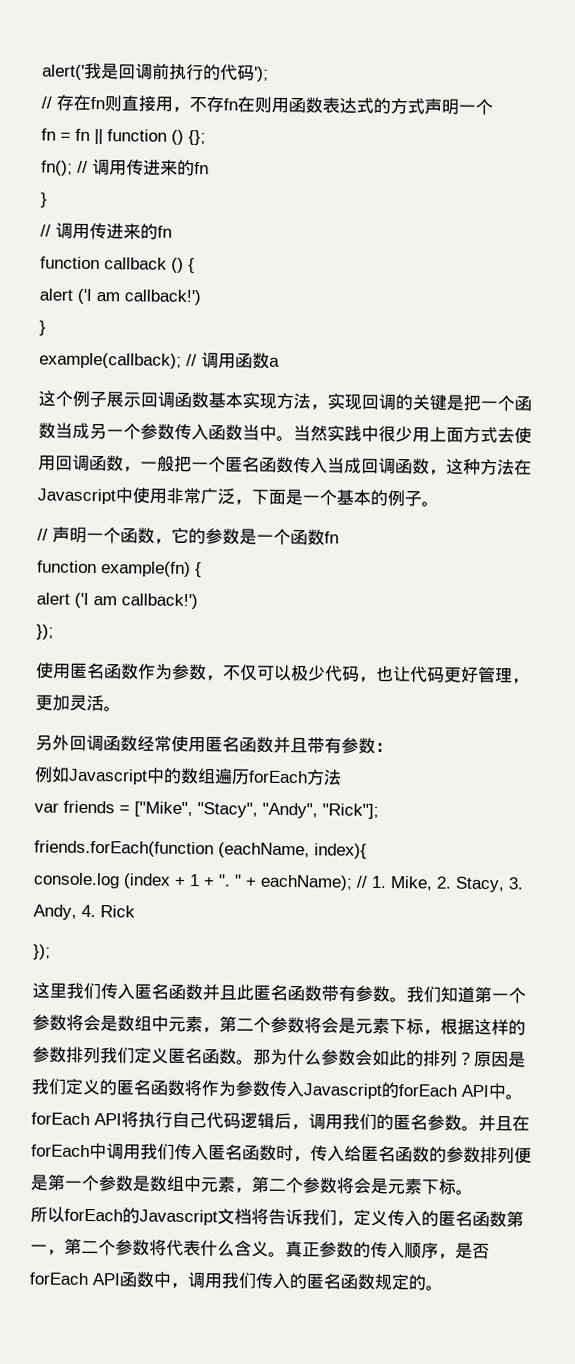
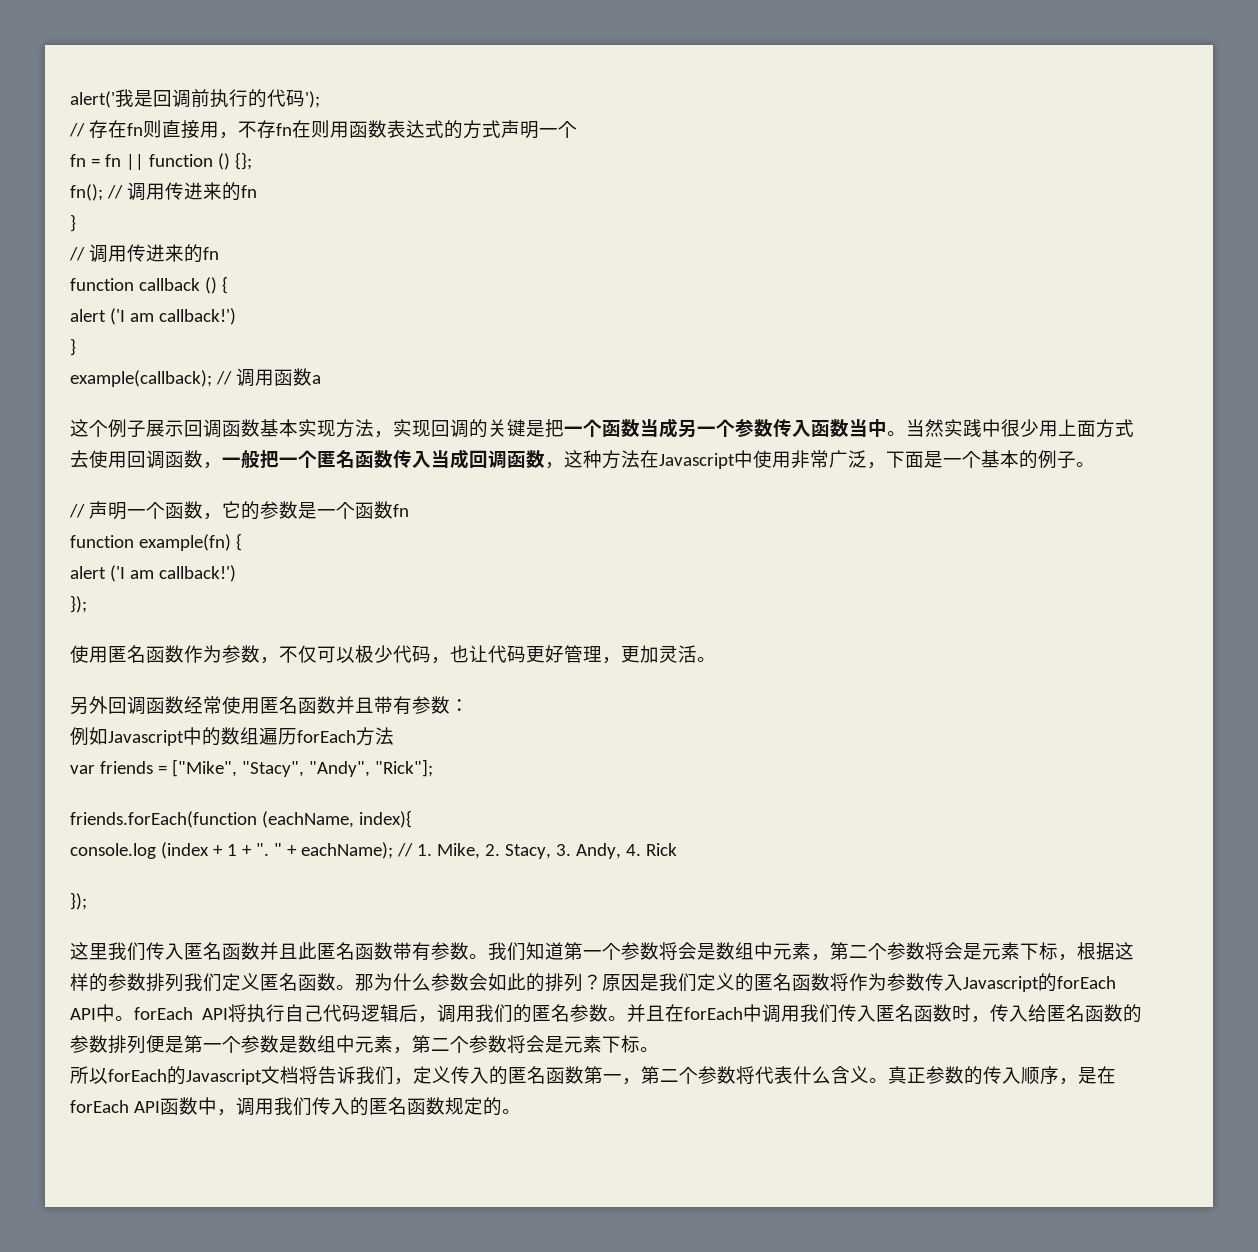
- 真正参数的传入顺序，是否forEach API函数中，调用我们传入的匿名函数规定的。
+ 真正参数的传入顺序，是在forEach API函数中，调用我们传入的匿名函数规定的。

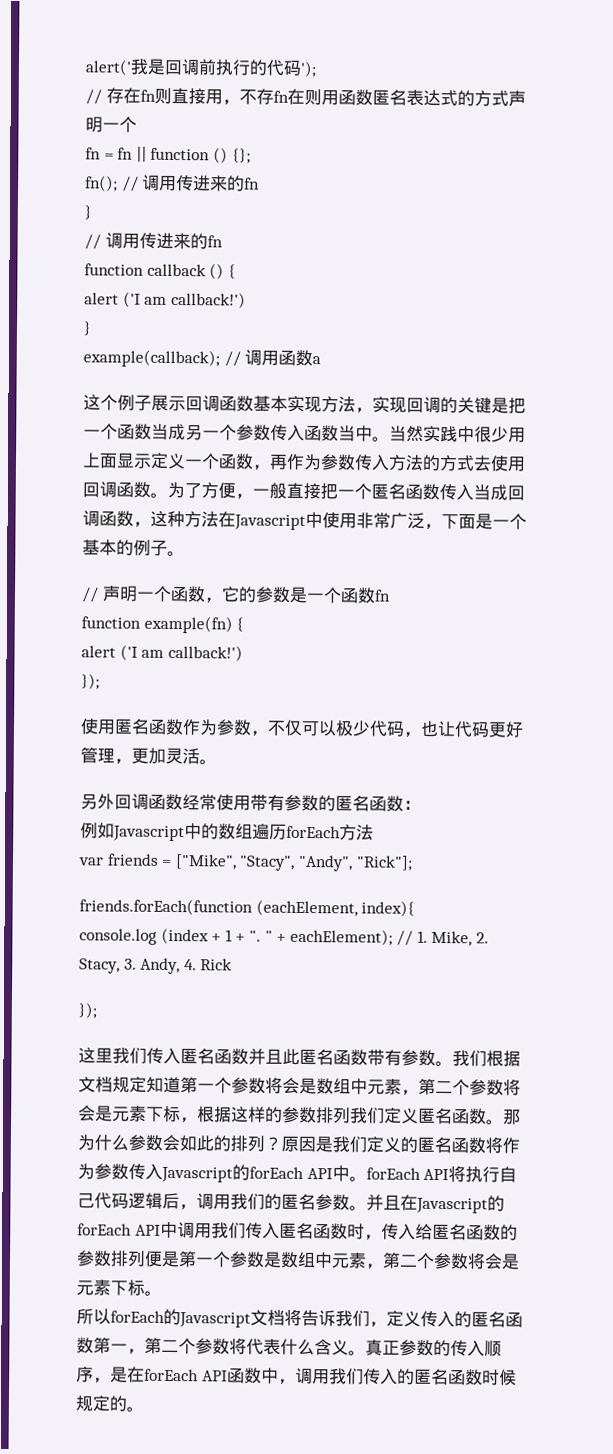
- // 存在fn则直接用，不存fn在则用函数表达式的方式声明一个
+ // 存在fn则直接用，不存fn在则用函数匿名表达式的方式声明一个
- 当然实践中很少用上面方式去使用回调函数，一般把一个匿名函数传入当成回调函数，这种方法在Javascript中使用非常广泛，下面是一个基本的例子。
+ 当然实践中很少用上面显示定义一个函数，再作为参数传入方法的方式去使用回调函数。为了方便，一般直接把一个匿名函数传入当成回调函数，这种方法在Javascript中使用非常广泛，下面是一个基本的例子。
- 另外回调函数经常使用匿名函数并且带有参数：
+ 另外回调函数经常使用带有参数的匿名函数：
- friends.forEach(function (eachName, index){
+ friends.forEach(function (eachElement, index){
- " + eachName); // 1. Mike, 2. Stacy, 3. Andy, 4. Rick
+ " + eachElement); // 1. Mike, 2. Stacy, 3. Andy, 4. Rick
- 我们知道第一个参数将会是数组中元素，第二个参数将会是元素下标，根据这样的参数排列我们定义匿名函数。
+ 我们根据文档规定知道第一个参数将会是数组中元素，第二个参数将会是元素下标，根据这样的参数排列我们定义匿名函数。
- 并且在forEach中调用我们传入匿名函数时，传入给匿名函数的参数排列便是第一个参数是数组中元素，第二个参数将会是元素下标。
+ 并且在Javascript的forEach API中调用我们传入匿名函数时，传入给匿名函数的参数排列便是第一个参数是数组中元素，第二个参数将会是元素下标。
- 真正参数的传入顺序，是在forEach API函数中，调用我们传入的匿名函数规定的。
+ 真正参数的传入顺序，是在forEach API函数中，调用我们传入的匿名函数时候规定的。

